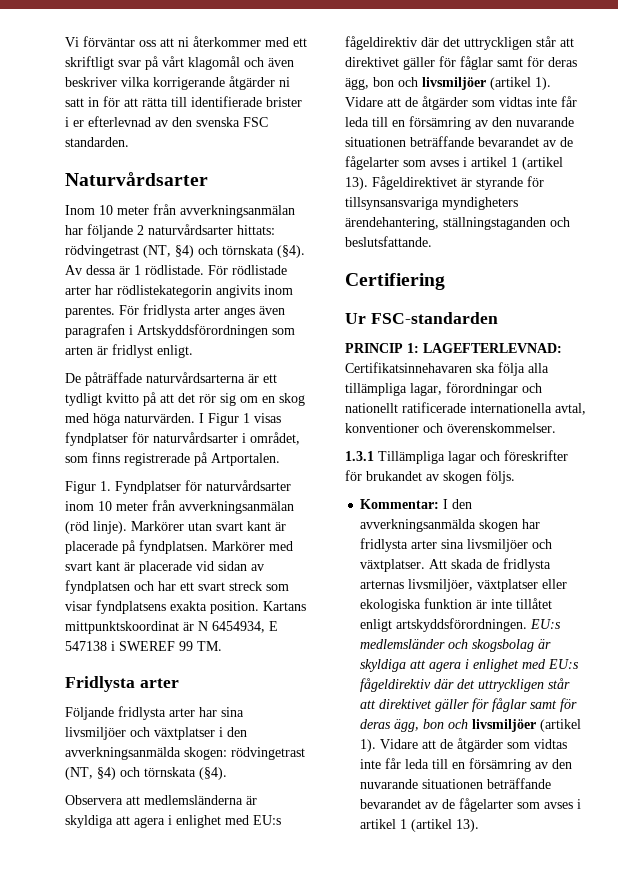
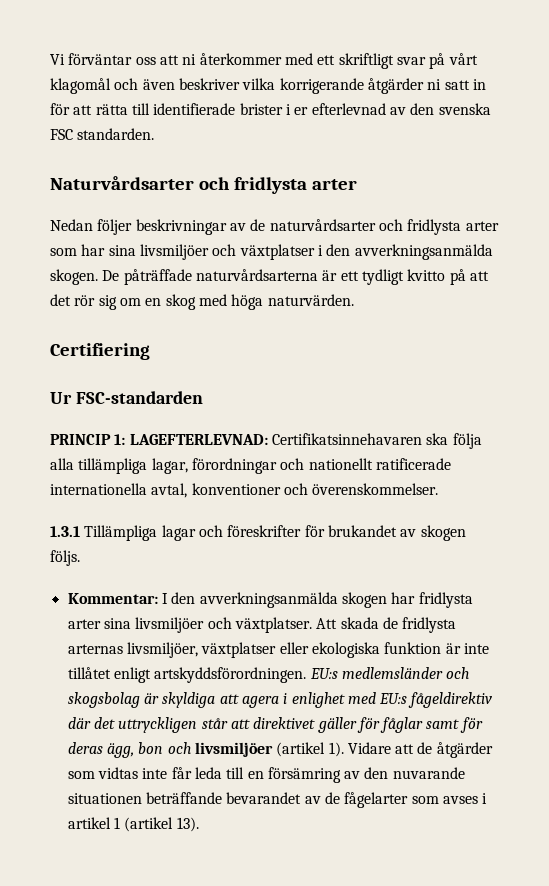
- Naturvårdsarter
- Inom 10 meter från avverkningsanmälan har följande 2 naturvårdsarter hittats: rödvingetrast (NT, §4) och törnskata (§4). Av dessa är 1 rödlistade. För rödlistade arter har rödlistekategorin angivits inom parentes. För fridlysta arter anges även paragrafen i Artskyddsförordningen som arten är fridlyst enligt.
- De påträffade naturvårdsarterna är ett tydligt kvitto på att det rör sig om en skog med höga naturvärden. I Figur 1 visas fyndplatser för naturvårdsarter i området, som finns registrerade på Artportalen.
- Figur 1. Fyndplatser för naturvårdsarter inom 10 meter från avverkningsanmälan (röd linje). Markörer utan svart kant är placerade på fyndplatsen. Markörer med svart kant är placerade vid sidan av fyndplatsen och har ett svart streck som visar fyndplatsens exakta position. Kartans mittpunktskoordinat är N 6454934, E 547138 i SWEREF 99 TM.
- Fridlysta arter
- Följande fridlysta arter har sina livsmiljöer och växtplatser i den avverkningsanmälda skogen: rödvingetrast (NT, §4) och törnskata (§4).
- Observera att medlemsländerna är skyldiga att agera i enlighet med EU:s fågeldirektiv där det uttryckligen står att direktivet gäller för fåglar samt för deras ägg, bon och livsmiljöer (artikel 1). Vidare att de åtgärder som vidtas inte får leda till en försämring av den nuvarande situationen beträffande bevarandet av de fågelarter som avses i artikel 1 (artikel 13). Fågeldirektivet är styrande för tillsynsansvariga myndigheters ärendehantering, ställningstaganden och beslutsfattande.
+ Naturvårdsarter och fridlysta arter
+ Nedan följer beskrivningar av de naturvårdsarter och fridlysta arter som har sina livsmiljöer och växtplatser i den avverkningsanmälda skogen. De påträffade naturvårdsarterna är ett tydligt kvitto på att det rör sig om en skog med höga naturvärden.

